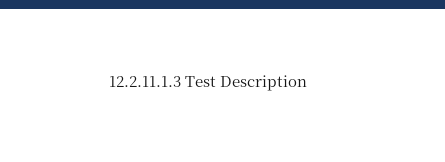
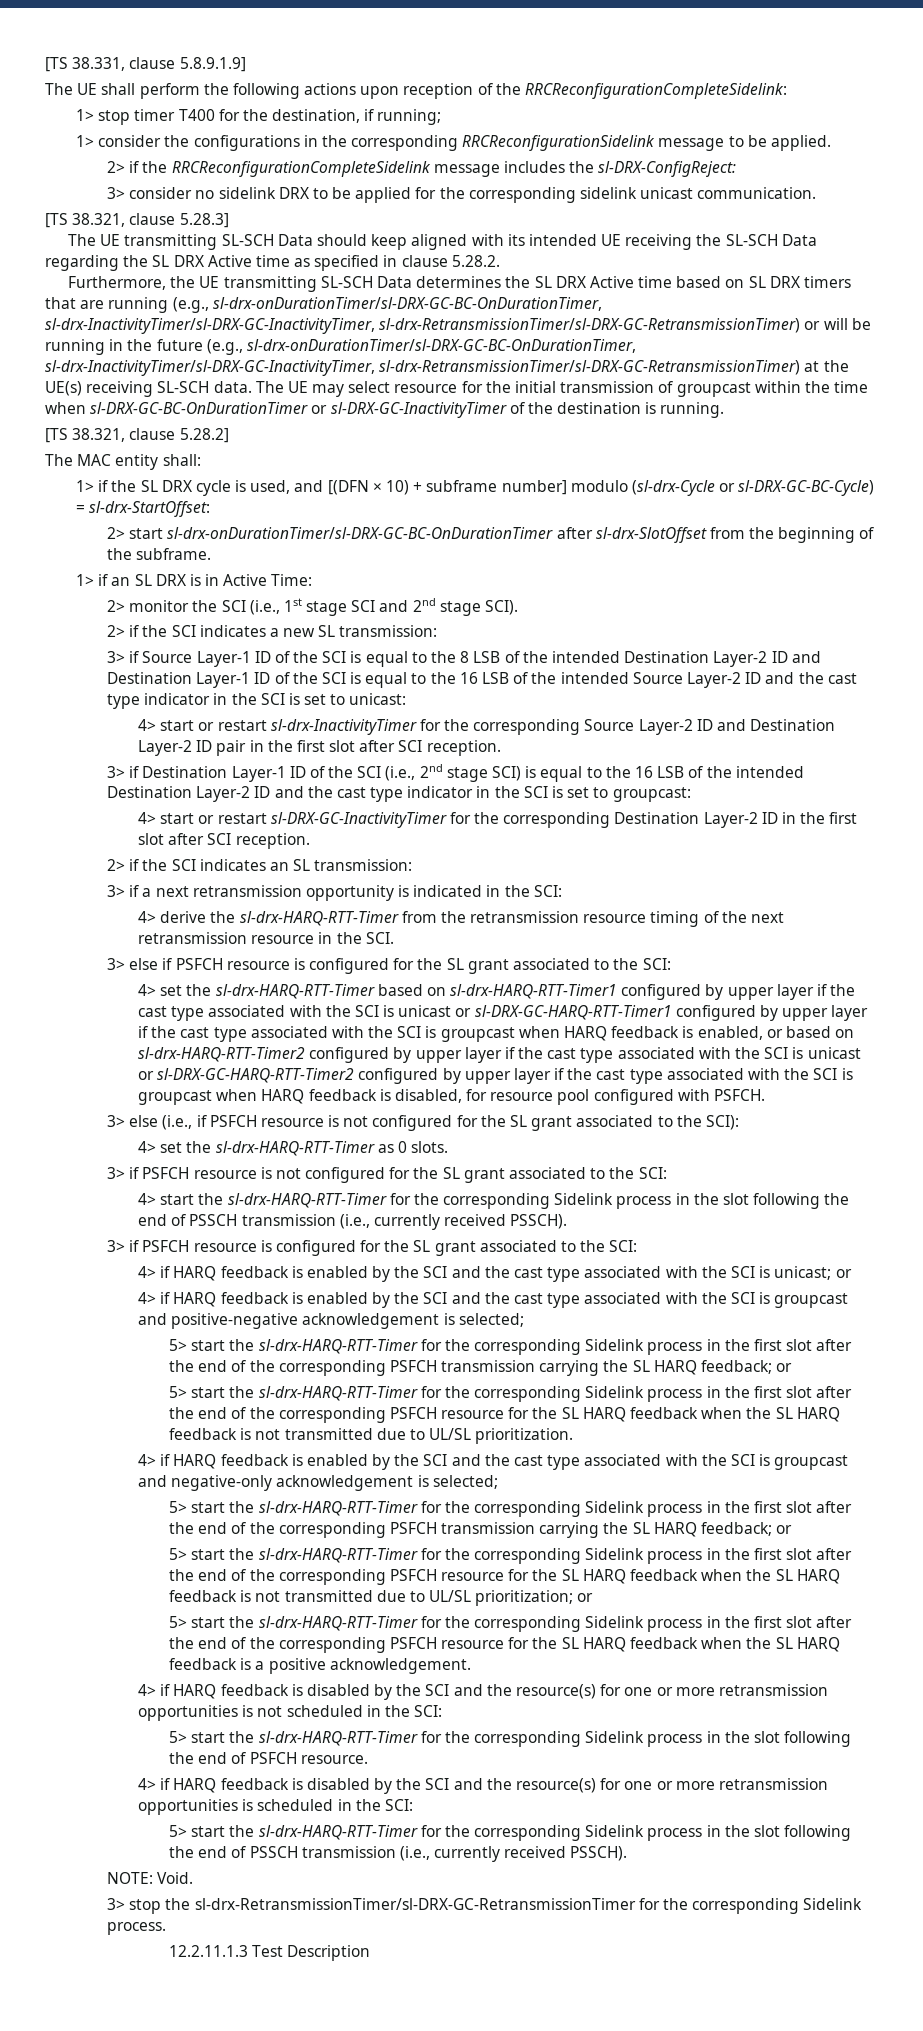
+ [TS 38.331, clause 5.8.9.1.9]
+ The UE shall perform the following actions upon reception of the RRCReconfigurationCompleteSidelink:
+ 1> stop timer T400 for the destination, if running;
+ 1> consider the configurations in the corresponding RRCReconfigurationSidelink message to be applied.
+ 2> if the RRCReconfigurationCompleteSidelink message includes the sl-DRX-ConfigReject:
+ 3> consider no sidelink DRX to be applied for the corresponding sidelink unicast communication.
+ [TS 38.321, clause 5.28.3]
+ The UE transmitting SL-SCH Data should keep aligned with its intended UE receiving the SL-SCH Data regarding the SL DRX Active time as specified in clause 5.28.2.
+ Furthermore, the UE transmitting SL-SCH Data determines the SL DRX Active time based on SL DRX timers that are running (e.g., sl-drx-onDurationTimer/sl-DRX-GC-BC-OnDurationTimer, sl-drx-InactivityTimer/sl-DRX-GC-InactivityTimer, sl-drx-RetransmissionTimer/sl-DRX-GC-RetransmissionTimer) or will be running in the future (e.g., sl-drx-onDurationTimer/sl-DRX-GC-BC-OnDurationTimer, sl-drx-InactivityTimer/sl-DRX-GC-InactivityTimer, sl-drx-RetransmissionTimer/sl-DRX-GC-RetransmissionTimer) at the UE(s) receiving SL-SCH data. The UE may select resource for the initial transmission of groupcast within the time when sl-DRX-GC-BC-OnDurationTimer or sl-DRX-GC-InactivityTimer of the destination is running.
+ [TS 38.321, clause 5.28.2]
+ The MAC entity shall:
+ 1> if the SL DRX cycle is used, and [(DFN × 10) + subframe number] modulo (sl-drx-Cycle or sl-DRX-GC-BC-Cycle) = sl-drx-StartOffset:
+ 2> start sl-drx-onDurationTimer/sl-DRX-GC-BC-OnDurationTimer after sl-drx-SlotOffset from the beginning of the subframe.
+ 1> if an SL DRX is in Active Time:
+ 2> monitor the SCI (i.e., 1st stage SCI and 2nd stage SCI).
+ 2> if the SCI indicates a new SL transmission:
+ 3> if Source Layer-1 ID of the SCI is equal to the 8 LSB of the intended Destination Layer-2 ID and Destination Layer-1 ID of the SCI is equal to the 16 LSB of the intended Source Layer-2 ID and the cast type indicator in the SCI is set to unicast:
+ 4> start or restart sl-drx-InactivityTimer for the corresponding Source Layer-2 ID and Destination Layer-2 ID pair in the first slot after SCI reception.
+ 3> if Destination Layer-1 ID of the SCI (i.e., 2nd stage SCI) is equal to the 16 LSB of the intended Destination Layer-2 ID and the cast type indicator in the SCI is set to groupcast:
+ 4> start or restart sl-DRX-GC-InactivityTimer for the corresponding Destination Layer-2 ID in the first slot after SCI reception.
+ 2> if the SCI indicates an SL transmission:
+ 3> if a next retransmission opportunity is indicated in the SCI:
+ 4> derive the sl-drx-HARQ-RTT-Timer from the retransmission resource timing of the next retransmission resource in the SCI.
+ 3> else if PSFCH resource is configured for the SL grant associated to the SCI:
+ 4> set the sl-drx-HARQ-RTT-Timer based on sl-drx-HARQ-RTT-Timer1 configured by upper layer if the cast type associated with the SCI is unicast or sl-DRX-GC-HARQ-RTT-Timer1 configured by upper layer if the cast type associated with the SCI is groupcast when HARQ feedback is enabled, or based on sl-drx-HARQ-RTT-Timer2 configured by upper layer if the cast type associated with the SCI is unicast or sl-DRX-GC-HARQ-RTT-Timer2 configured by upper layer if the cast type associated with the SCI is groupcast when HARQ feedback is disabled, for resource pool configured with PSFCH.
+ 3> else (i.e., if PSFCH resource is not configured for the SL grant associated to the SCI):
+ 4> set the sl-drx-HARQ-RTT-Timer as 0 slots.
+ 3> if PSFCH resource is not configured for the SL grant associated to the SCI:
+ 4> start the sl-drx-HARQ-RTT-Timer for the corresponding Sidelink process in the slot following the end of PSSCH transmission (i.e., currently received PSSCH).
+ 3> if PSFCH resource is configured for the SL grant associated to the SCI:
+ 4> if HARQ feedback is enabled by the SCI and the cast type associated with the SCI is unicast; or
+ 4> if HARQ feedback is enabled by the SCI and the cast type associated with the SCI is groupcast and positive-negative acknowledgement is selected;
+ 5> start the sl-drx-HARQ-RTT-Timer for the corresponding Sidelink process in the first slot after the end of the corresponding PSFCH transmission carrying the SL HARQ feedback; or
+ 5> start the sl-drx-HARQ-RTT-Timer for the corresponding Sidelink process in the first slot after the end of the corresponding PSFCH resource for the SL HARQ feedback when the SL HARQ feedback is not transmitted due to UL/SL prioritization.
+ 4> if HARQ feedback is enabled by the SCI and the cast type associated with the SCI is groupcast and negative-only acknowledgement is selected;
+ 5> start the sl-drx-HARQ-RTT-Timer for the corresponding Sidelink process in the first slot after the end of the corresponding PSFCH transmission carrying the SL HARQ feedback; or
+ 5> start the sl-drx-HARQ-RTT-Timer for the corresponding Sidelink process in the first slot after the end of the corresponding PSFCH resource for the SL HARQ feedback when the SL HARQ feedback is not transmitted due to UL/SL prioritization; or
+ 5> start the sl-drx-HARQ-RTT-Timer for the corresponding Sidelink process in the first slot after the end of the corresponding PSFCH resource for the SL HARQ feedback when the SL HARQ feedback is a positive acknowledgement.
+ 4> if HARQ feedback is disabled by the SCI and the resource(s) for one or more retransmission opportunities is not scheduled in the SCI:
+ 5> start the sl-drx-HARQ-RTT-Timer for the corresponding Sidelink process in the slot following the end of PSFCH resource.
+ 4> if HARQ feedback is disabled by the SCI and the resource(s) for one or more retransmission opportunities is scheduled in the SCI:
+ 5> start the sl-drx-HARQ-RTT-Timer for the corresponding Sidelink process in the slot following the end of PSSCH transmission (i.e., currently received PSSCH).
+ NOTE: Void.
+ 3> stop the sl-drx-RetransmissionTimer/sl-DRX-GC-RetransmissionTimer for the corresponding Sidelink process.

